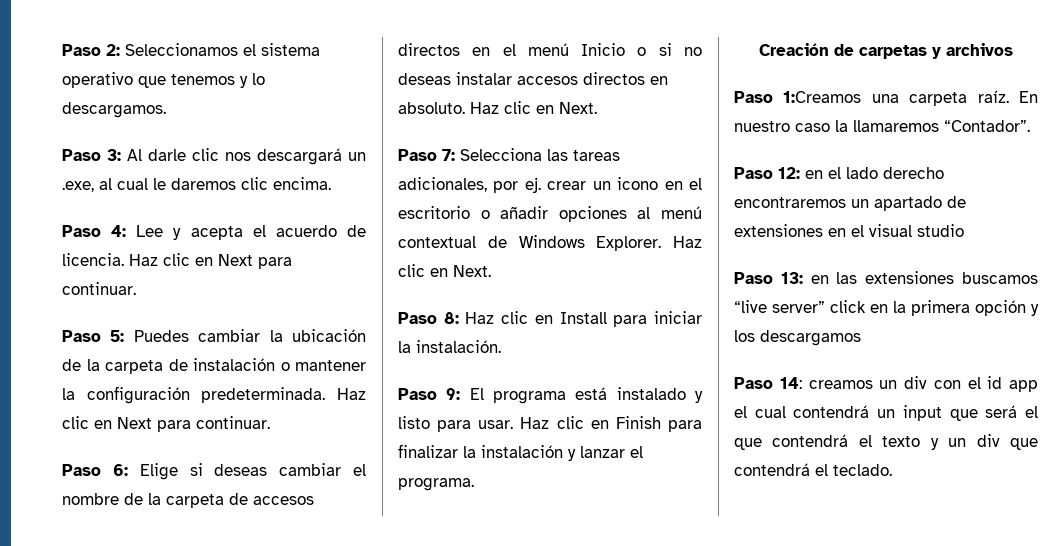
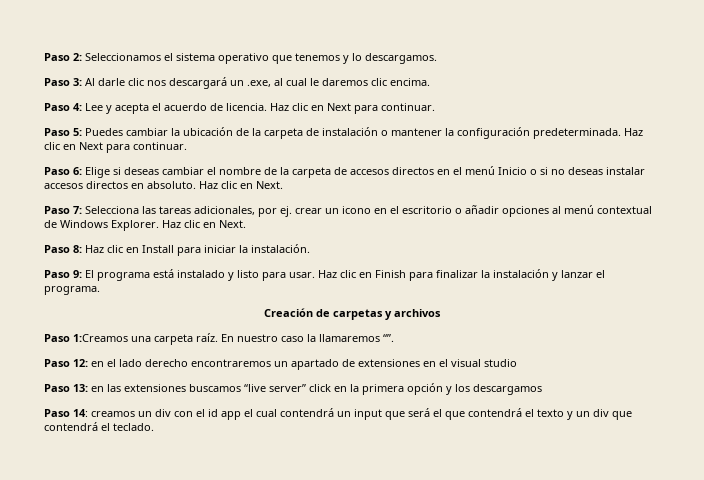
- En nuestro caso la llamaremos “Contador”.
+ En nuestro caso la llamaremos “”.

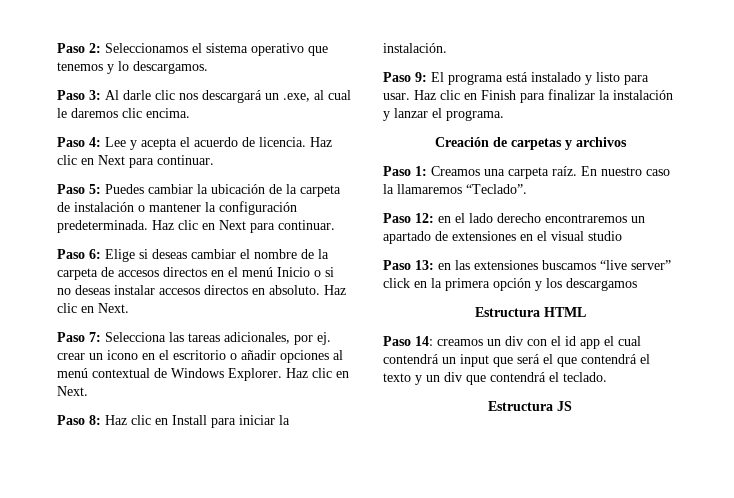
- Paso 1:Creamos una carpeta raíz.
+ Paso 1: Creamos una carpeta raíz.
- En nuestro caso la llamaremos “”.
+ En nuestro caso la llamaremos “Teclado”.
+ Estructura HTML
+ Estructura JS

